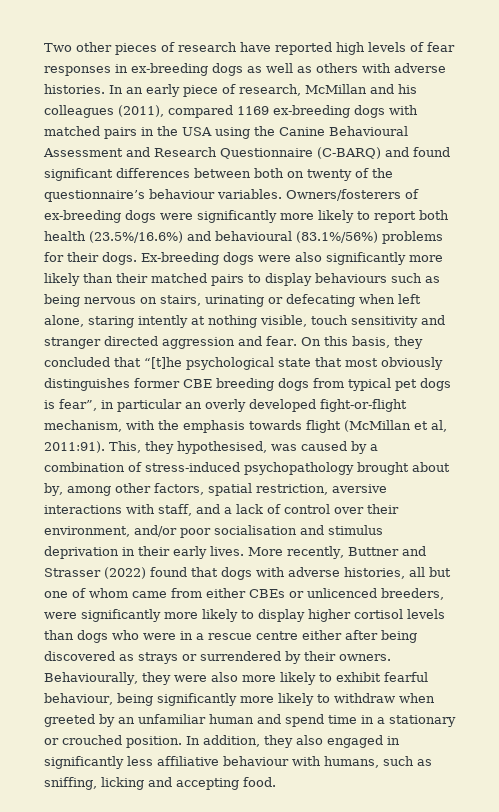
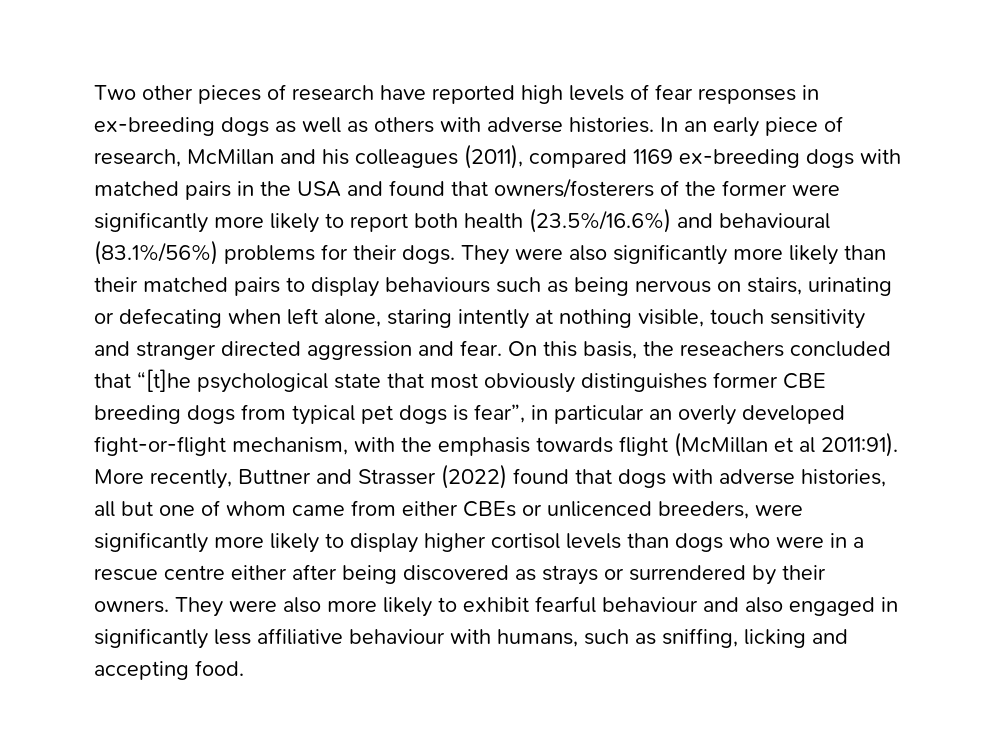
- In an early piece of research, McMillan and his colleagues (2011), compared 1169 ex-breeding dogs with matched pairs in the USA using the Canine Behavioural Assessment and Research Questionnaire (C-BARQ) and found significant differences between both on twenty of the questionnaire’s behaviour variables. Owners/fosterers of ex-breeding dogs were significantly more likely to report both health (23.5%/16.6%) and behavioural (83.1%/56%) problems for their dogs.
+ In an early piece of research, McMillan and his colleagues (2011), compared 1169 ex-breeding dogs with matched pairs in the USA and found that owners/fosterers of the former were significantly more likely to report both health (23.5%/16.6%) and behavioural (83.1%/56%) problems for their dogs.
- Ex-breeding dogs were also significantly more likely than their matched pairs to display behaviours such as being nervous on stairs, urinating or defecating when left alone, staring intently at nothing visible, touch sensitivity and stranger directed aggression and fear.
+ They were also significantly more likely than their matched pairs to display behaviours such as being nervous on stairs, urinating or defecating when left alone, staring intently at nothing visible, touch sensitivity and stranger directed aggression and fear.
- On this basis, they concluded that “[t]he psychological state that most obviously distinguishes former CBE breeding dogs from typical pet dogs is fear”, in particular an overly developed fight-or-flight mechanism, with the emphasis towards flight (McMillan et al, 2011:91). This, they hypothesised, was caused by a combination of stress-induced psychopathology brought about by, among other factors, spatial restriction, aversive interactions with staff, and a lack of control over their environment, and/or poor socialisation and stimulus deprivation in their early lives.
+ On this basis, the reseachers concluded that “[t]he psychological state that most obviously distinguishes former CBE breeding dogs from typical pet dogs is fear”, in particular an overly developed fight-or-flight mechanism, with the emphasis towards flight (McMillan et al 2011:91).
- Behaviourally, they were also more likely to exhibit fearful behaviour, being significantly more likely to withdraw when greeted by an unfamiliar human and spend time in a stationary or crouched position. In addition, they also engaged in significantly less affiliative behaviour with humans, such as sniffing, licking and accepting food.
+ They were also more likely to exhibit fearful behaviour and also engaged in significantly less affiliative behaviour with humans, such as sniffing, licking and accepting food.

